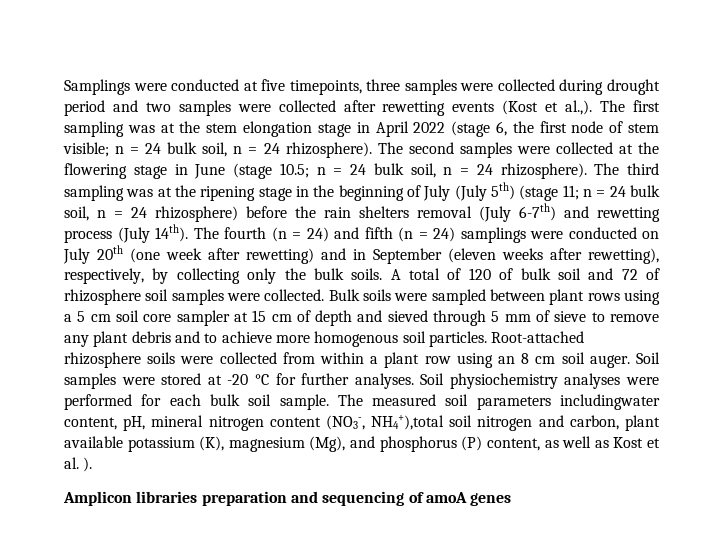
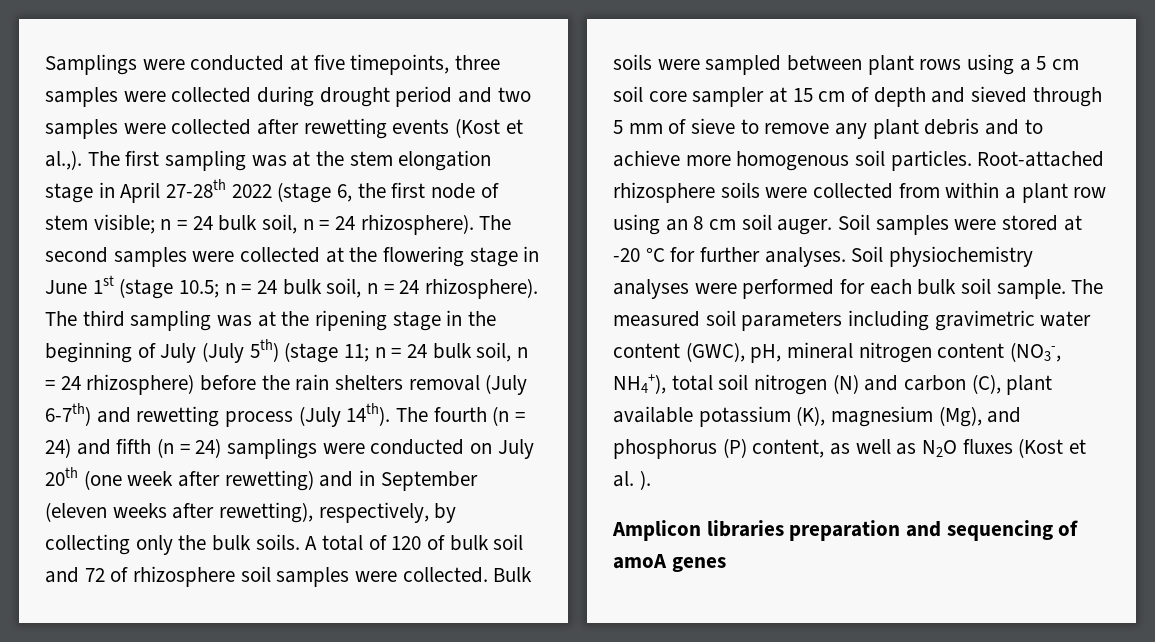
- Samplings were conducted at five timepoints, three samples were collected during drought period and two samples were collected after rewetting events (Kost et al.,). The first sampling was at the stem elongation stage in April 2022 (stage 6, the first node of stem visible; n = 24 bulk soil, n = 24 rhizosphere).
+ Samplings were conducted at five timepoints, three samples were collected during drought period and two samples were collected after rewetting events (Kost et al.,). The first sampling was at the stem elongation stage in April 27-28th 2022 (stage 6, the first node of stem visible; n = 24 bulk soil, n = 24 rhizosphere).
- The second samples were collected at the flowering stage in June (stage 10.5; n = 24 bulk soil, n = 24 rhizosphere).
+ The second samples were collected at the flowering stage in June 1st (stage 10.5; n = 24 bulk soil, n = 24 rhizosphere).
- The measured soil parameters includingwater content, pH, mineral nitrogen content (NO3-, NH4+),total soil nitrogen and carbon, plant available potassium (K), magnesium (Mg), and phosphorus (P) content, as well as Kost et al. ).
+ The measured soil parameters including gravimetric water content (GWC), pH, mineral nitrogen content (NO3-, NH4+), total soil nitrogen (N) and carbon (C), plant available potassium (K), magnesium (Mg), and phosphorus (P) content, as well as N2O fluxes (Kost et al. ).

